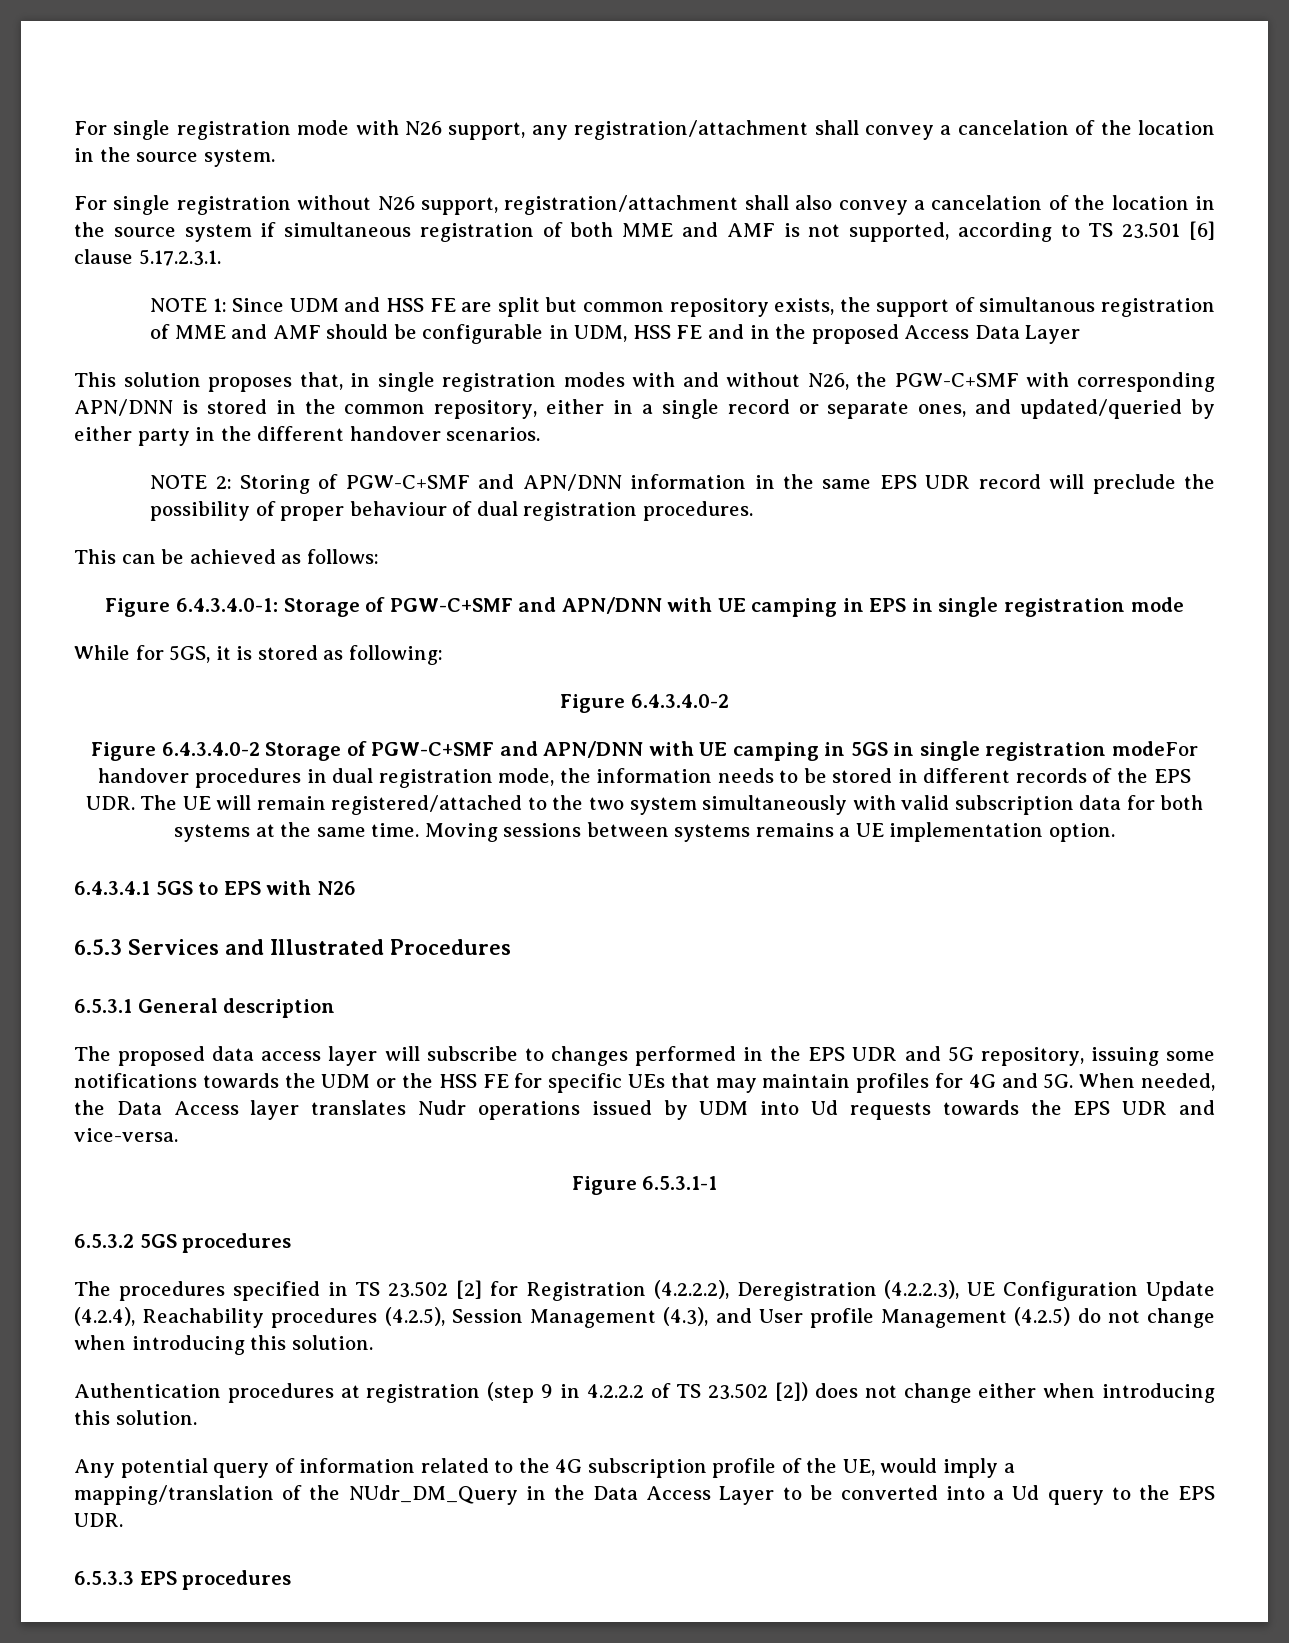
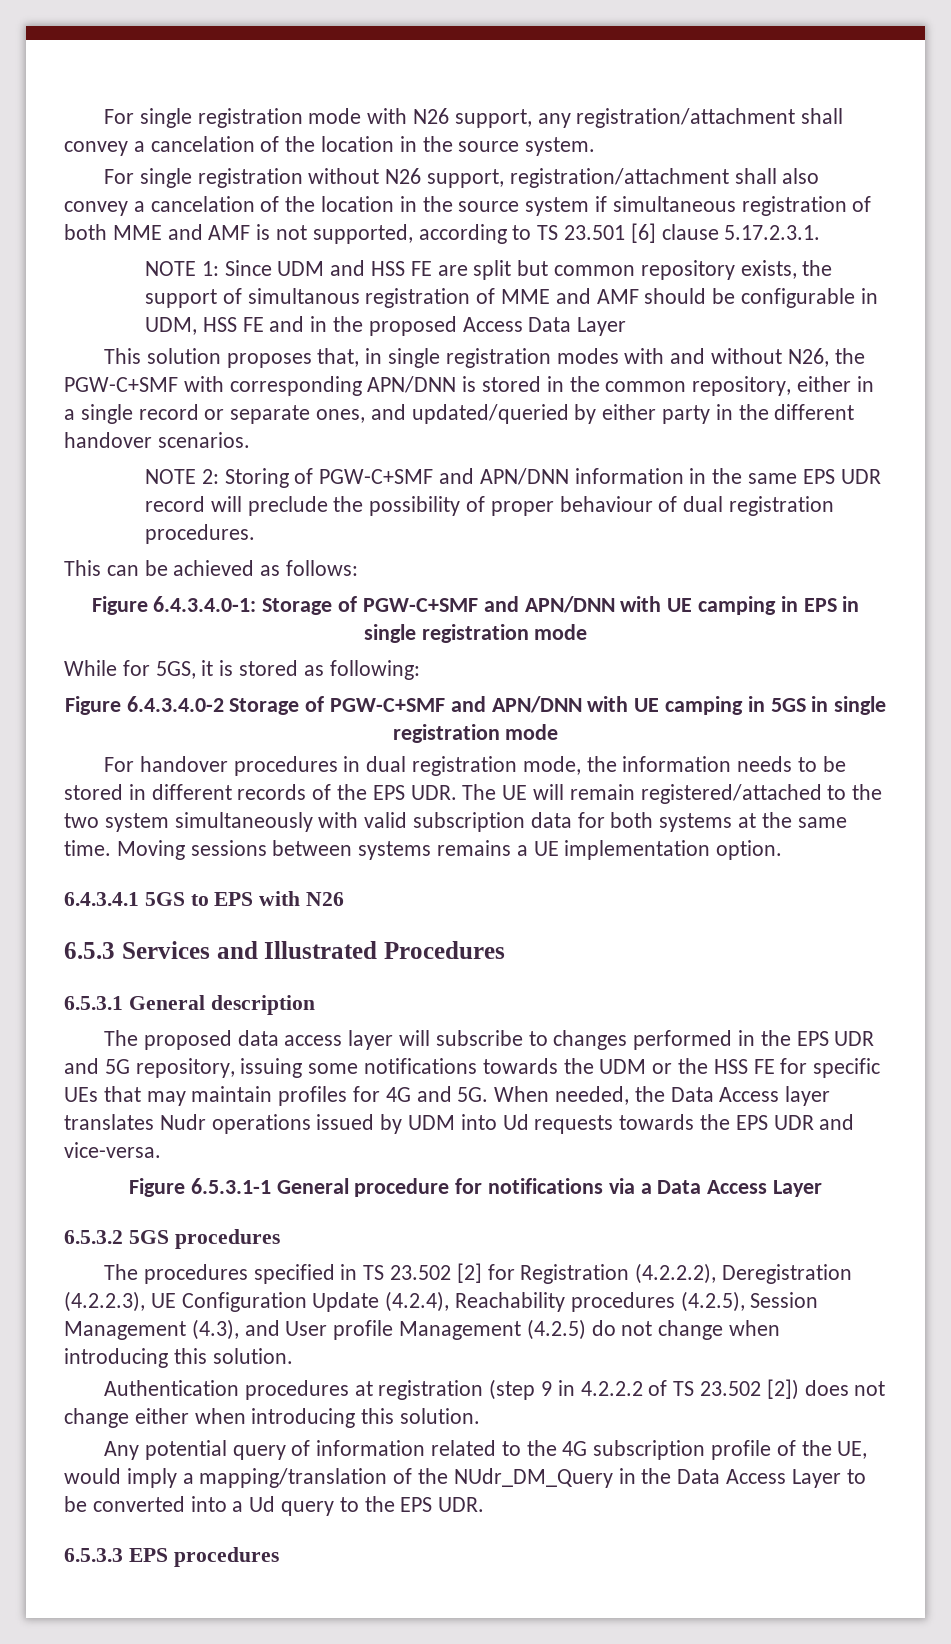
  While for 5GS, it is stored as following:
- Figure 6.4.3.4.0-2
- Figure 6.4.3.4.0-2 Storage of PGW-C+SMF and APN/DNN with UE camping in 5GS in single registration modeFor handover procedures in dual registration mode, the information needs to be stored in different records of the EPS UDR. The UE will remain registered/attached to the two system simultaneously with valid subscription data for both systems at the same time.
+ Figure 6.4.3.4.0-2 Storage of PGW-C+SMF and APN/DNN with UE camping in 5GS in single registration mode
+ For handover procedures in dual registration mode, the information needs to be stored in different records of the EPS UDR. The UE will remain registered/attached to the two system simultaneously with valid subscription data for both systems at the same time.
- Figure 6.5.3.1-1
+ Figure 6.5.3.1-1 General procedure for notifications via a Data Access Layer

